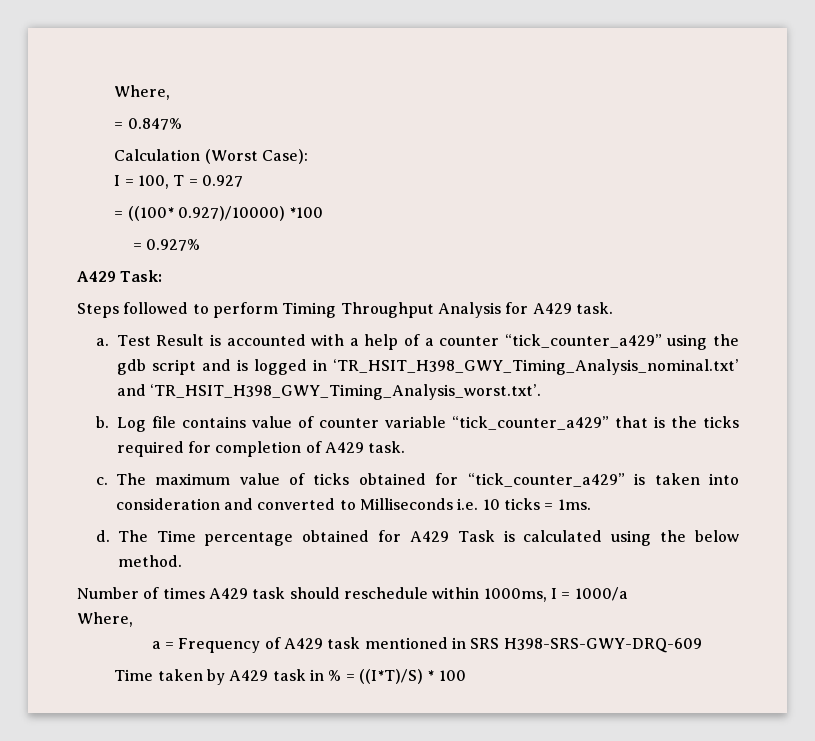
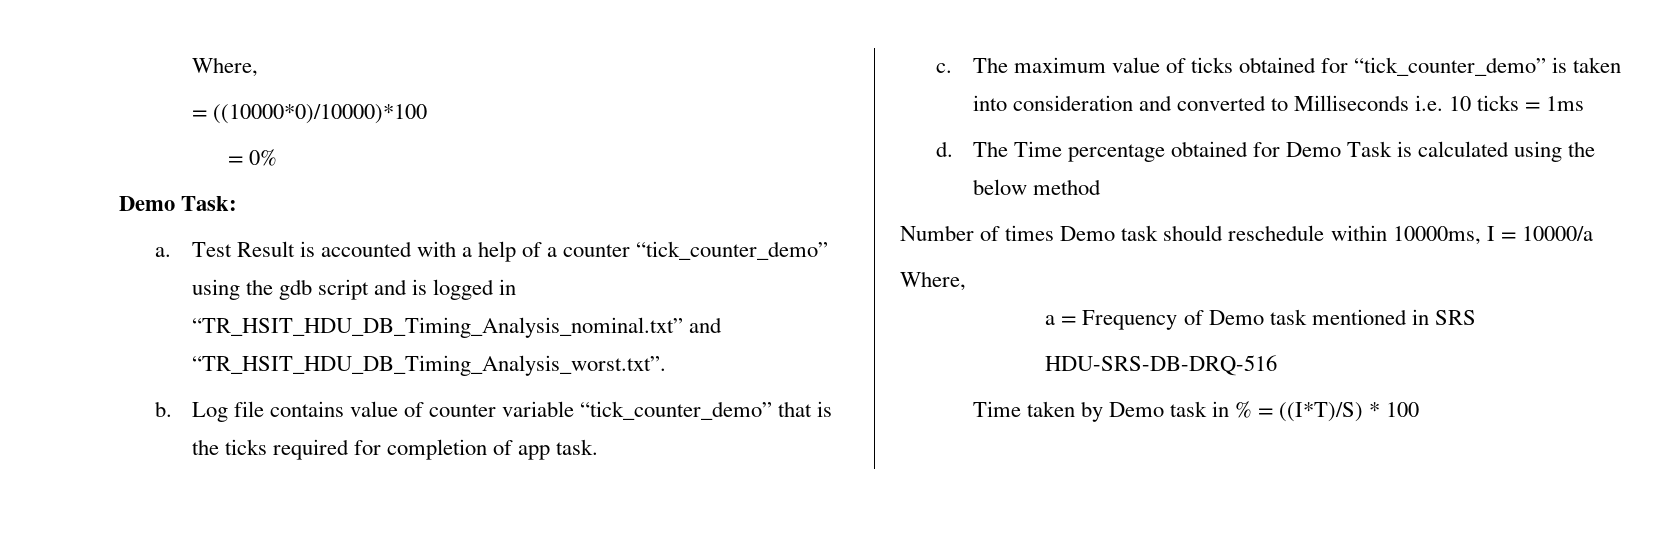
- = 0.847%
- Calculation (Worst Case):
- I = 100, T = 0.927
- = ((100* 0.927)/10000) *100
- = 0.927%
- A429 Task:
- Steps followed to perform Timing Throughput Analysis for A429 task.
+ = ((10000*0)/10000)*100
+ = 0%
+ Demo Task:
- Test Result is accounted with a help of a counter “tick_counter_a429” using the gdb script and is logged in ‘TR_HSIT_H398_GWY_Timing_Analysis_nominal.txt’ and ‘TR_HSIT_H398_GWY_Timing_Analysis_worst.txt’.
+ Test Result is accounted with a help of a counter “tick_counter_demo” using the gdb script and is logged in “TR_HSIT_HDU_DB_Timing_Analysis_nominal.txt” and “TR_HSIT_HDU_DB_Timing_Analysis_worst.txt”.
- Log file contains value of counter variable “tick_counter_a429” that is the ticks required for completion of A429 task.
+ Log file contains value of counter variable “tick_counter_demo” that is the ticks required for completion of app task.
- The maximum value of ticks obtained for “tick_counter_a429” is taken into consideration and converted to Milliseconds i.e. 10 ticks = 1ms.
+ The maximum value of ticks obtained for “tick_counter_demo” is taken into consideration and converted to Milliseconds i.e. 10 ticks = 1ms
- The Time percentage obtained for A429 Task is calculated using the below method.
+ The Time percentage obtained for Demo Task is calculated using the below method
- Number of times A429 task should reschedule within 1000ms, I = 1000/a
+ Number of times Demo task should reschedule within 10000ms, I = 10000/a
- a = Frequency of A429 task mentioned in SRS H398-SRS-GWY-DRQ-609
+ a = Frequency of Demo task mentioned in SRS
+ HDU-SRS-DB-DRQ-516
- Time taken by A429 task in % = ((I*T)/S) * 100
+ Time taken by Demo task in % = ((I*T)/S) * 100

